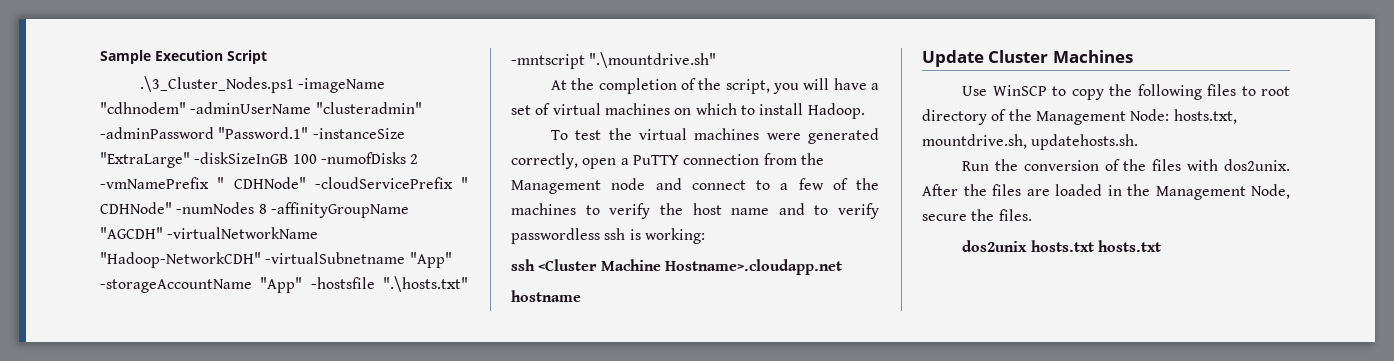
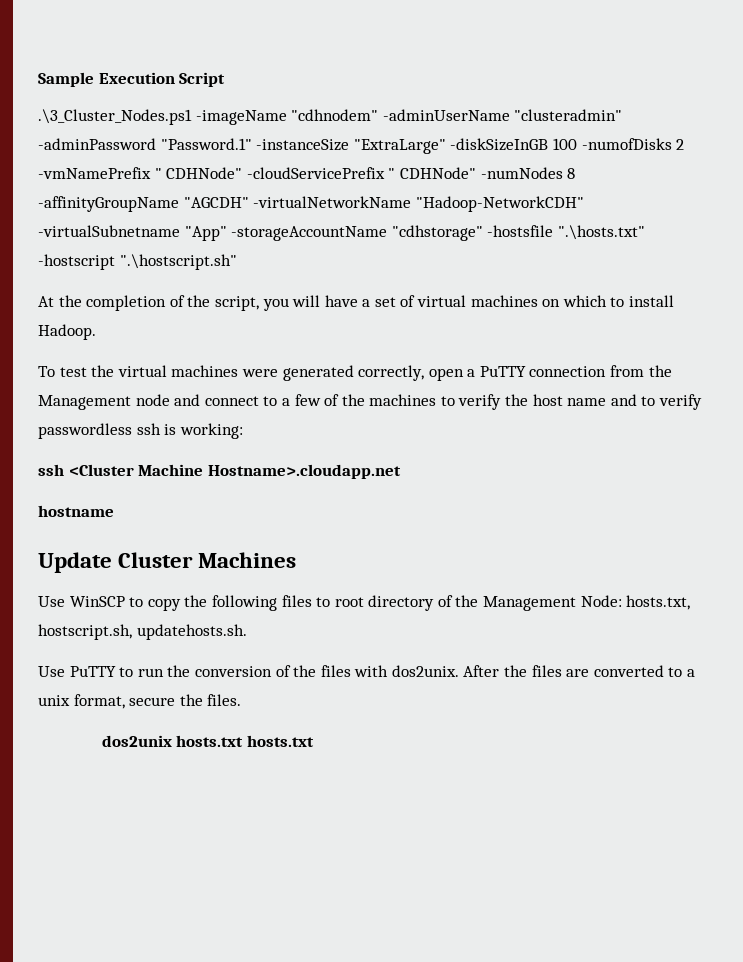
- .\3_Cluster_Nodes.ps1 -imageName "cdhnodem" -adminUserName "clusteradmin" -adminPassword "Password.1" -instanceSize "ExtraLarge" -diskSizeInGB 100 -numofDisks 2 -vmNamePrefix " CDHNode" -cloudServicePrefix " CDHNode" -numNodes 8 -affinityGroupName "AGCDH" -virtualNetworkName "Hadoop-NetworkCDH" -virtualSubnetname "App" -storageAccountName "App" -hostsfile ".\hosts.txt" -mntscript ".\mountdrive.sh"
+ .\3_Cluster_Nodes.ps1 -imageName "cdhnodem" -adminUserName "clusteradmin" -adminPassword "Password.1" -instanceSize "ExtraLarge" -diskSizeInGB 100 -numofDisks 2 -vmNamePrefix " CDHNode" -cloudServicePrefix " CDHNode" -numNodes 8 -affinityGroupName "AGCDH" -virtualNetworkName "Hadoop-NetworkCDH" -virtualSubnetname "App" -storageAccountName "cdhstorage" -hostsfile ".\hosts.txt" -hostscript ".\hostscript.sh"
- Use WinSCP to copy the following files to root directory of the Management Node: hosts.txt, mountdrive.sh, updatehosts.sh.
+ Use WinSCP to copy the following files to root directory of the Management Node: hosts.txt, hostscript.sh, updatehosts.sh.
- Run the conversion of the files with dos2unix.
+ Use PuTTY to run the conversion of the files with dos2unix.
- After the files are loaded in the Management Node, secure the files.
+ After the files are converted to a unix format, secure the files.

